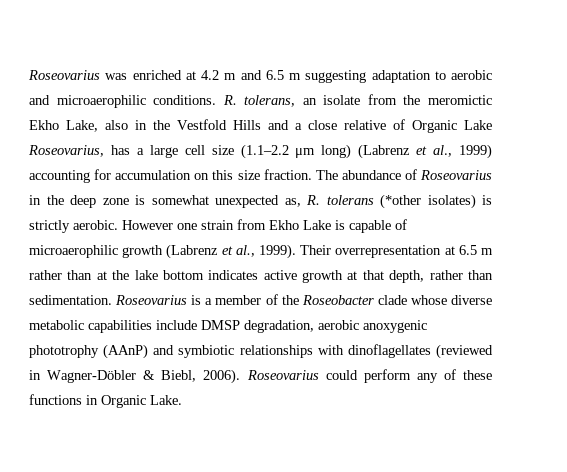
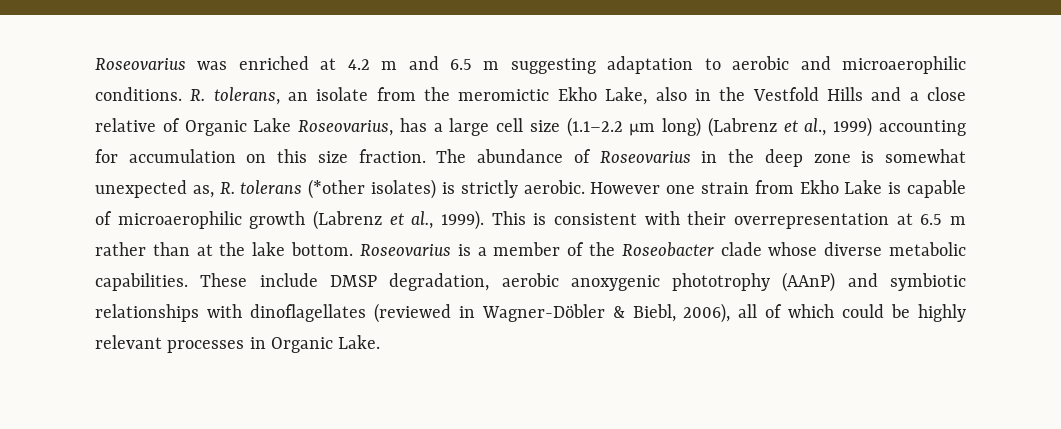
- Their overrepresentation at 6.5 m rather than at the lake bottom indicates active growth at that depth, rather than sedimentation.
+ This is consistent with their overrepresentation at 6.5 m rather than at the lake bottom.
- Roseovarius is a member of the Roseobacter clade whose diverse metabolic capabilities include DMSP degradation, aerobic anoxygenic phototrophy (AAnP) and symbiotic relationships with dinoflagellates (reviewed in Wagner-Döbler & Biebl, 2006). Roseovarius could perform any of these functions in Organic Lake.
+ Roseovarius is a member of the Roseobacter clade whose diverse metabolic capabilities. These include DMSP degradation, aerobic anoxygenic phototrophy (AAnP) and symbiotic relationships with dinoflagellates (reviewed in Wagner-Döbler & Biebl, 2006), all of which could be highly relevant processes in Organic Lake.

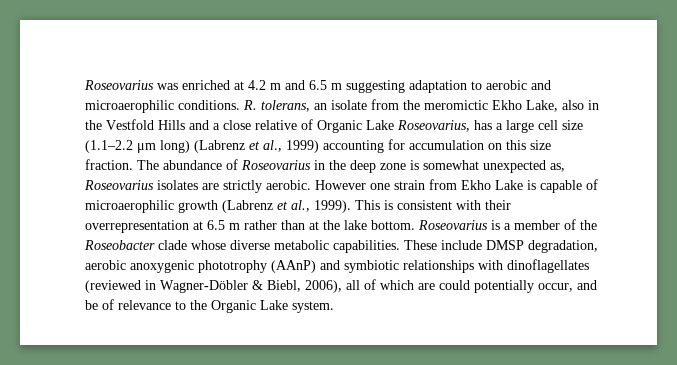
- The abundance of Roseovarius in the deep zone is somewhat unexpected as, R. tolerans (*other isolates) is strictly aerobic.
+ The abundance of Roseovarius in the deep zone is somewhat unexpected as, Roseovarius isolates are strictly aerobic.
- These include DMSP degradation, aerobic anoxygenic phototrophy (AAnP) and symbiotic relationships with dinoflagellates (reviewed in Wagner-Döbler & Biebl, 2006), all of which could be highly relevant processes in Organic Lake.
+ These include DMSP degradation, aerobic anoxygenic phototrophy (AAnP) and symbiotic relationships with dinoflagellates (reviewed in Wagner-Döbler & Biebl, 2006), all of which are could potentially occur, and be of relevance to the Organic Lake system.

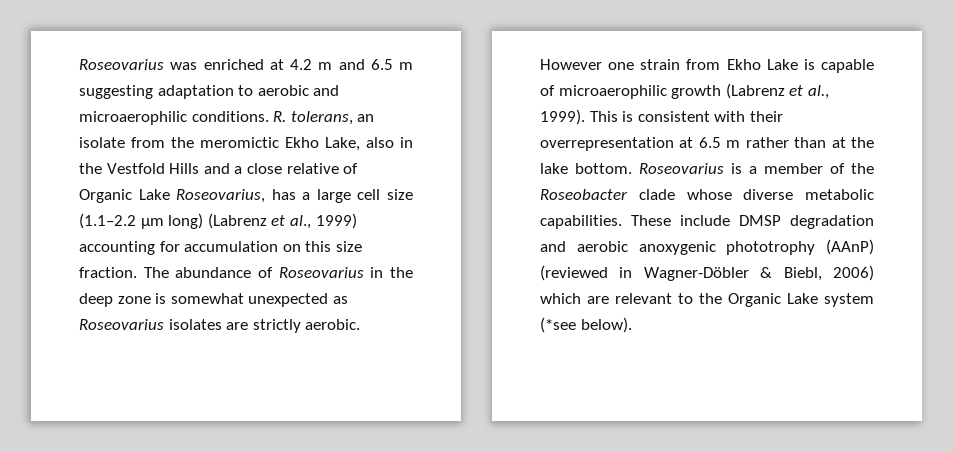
- The abundance of Roseovarius in the deep zone is somewhat unexpected as, Roseovarius isolates are strictly aerobic.
+ The abundance of Roseovarius in the deep zone is somewhat unexpected as Roseovarius isolates are strictly aerobic.
- These include DMSP degradation, aerobic anoxygenic phototrophy (AAnP) and symbiotic relationships with dinoflagellates (reviewed in Wagner-Döbler & Biebl, 2006), all of which are could potentially occur, and be of relevance to the Organic Lake system.
+ These include DMSP degradation and aerobic anoxygenic phototrophy (AAnP) (reviewed in Wagner-Döbler & Biebl, 2006) which are relevant to the Organic Lake system (*see below).

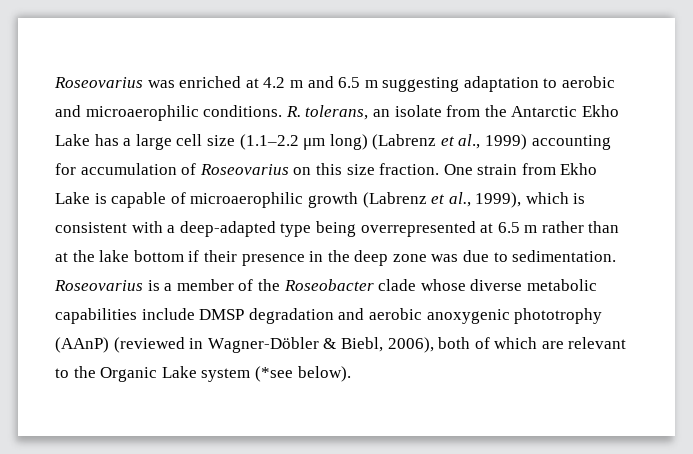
- R. tolerans, an isolate from the meromictic Ekho Lake, also in the Vestfold Hills and a close relative of Organic Lake Roseovarius, has a large cell size (1.1–2.2 μm long) (Labrenz et al., 1999) accounting for accumulation on this size fraction.
+ R. tolerans, an isolate from the Antarctic Ekho Lake has a large cell size (1.1–2.2 μm long) (Labrenz et al., 1999) accounting for accumulation of Roseovarius on this size fraction.
- The abundance of Roseovarius in the deep zone is somewhat unexpected as Roseovarius isolates are strictly aerobic. However one strain from Ekho Lake is capable of microaerophilic growth (Labrenz et al., 1999). This is consistent with their overrepresentation at 6.5 m rather than at the lake bottom.
+ One strain from Ekho Lake is capable of microaerophilic growth (Labrenz et al., 1999), which is consistent with a deep-adapted type being overrepresented at 6.5 m rather than at the lake bottom if their presence in the deep zone was due to sedimentation.
- Roseovarius is a member of the Roseobacter clade whose diverse metabolic capabilities. These include DMSP degradation and aerobic anoxygenic phototrophy (AAnP) (reviewed in Wagner-Döbler & Biebl, 2006) which are relevant to the Organic Lake system (*see below).
+ Roseovarius is a member of the Roseobacter clade whose diverse metabolic capabilities include DMSP degradation and aerobic anoxygenic phototrophy (AAnP) (reviewed in Wagner-Döbler & Biebl, 2006), both of which are relevant to the Organic Lake system (*see below).

